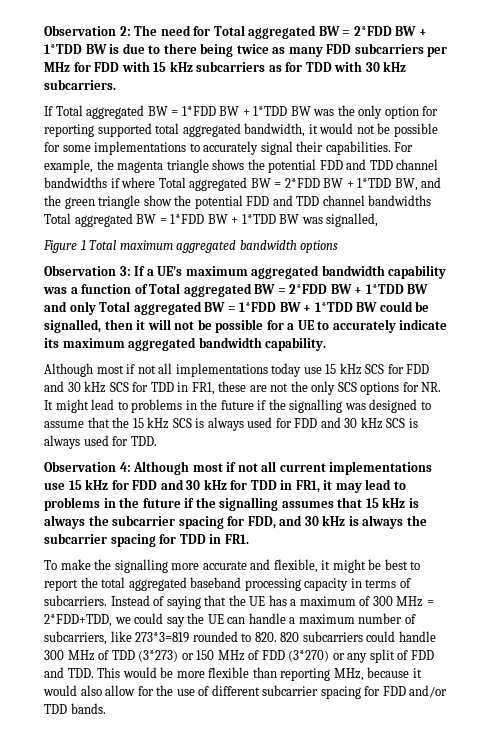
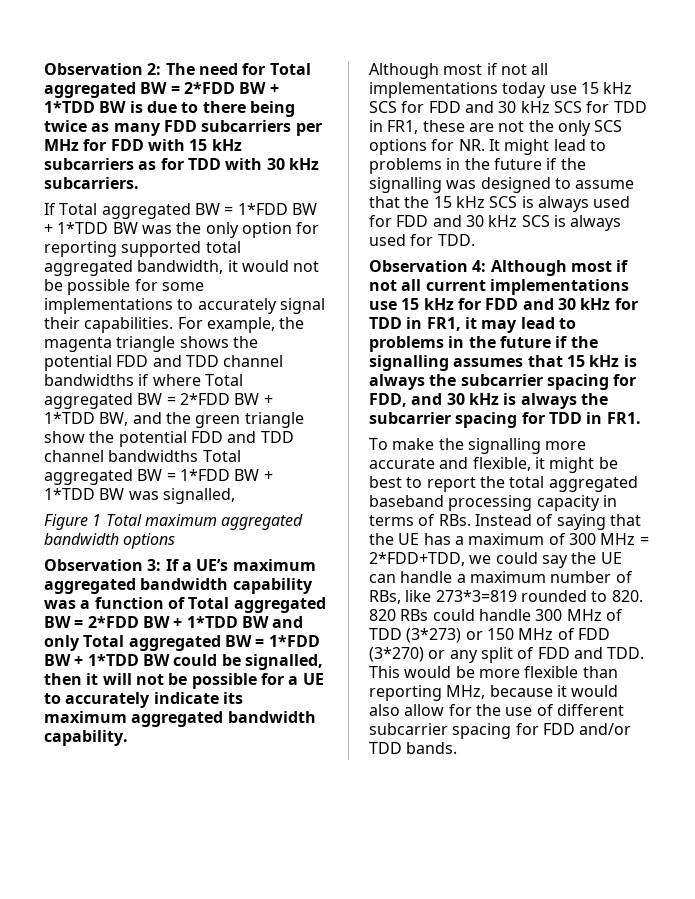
- To make the signalling more accurate and flexible, it might be best to report the total aggregated baseband processing capacity in terms of subcarriers. Instead of saying that the UE has a maximum of 300 MHz = 2*FDD+TDD, we could say the UE can handle a maximum number of subcarriers, like 273*3=819 rounded to 820. 820 subcarriers could handle 300 MHz of TDD (3*273) or 150 MHz of FDD (3*270) or any split of FDD and TDD. This would be more flexible than reporting MHz, because it would also allow for the use of different subcarrier spacing for FDD and/or TDD bands.
+ To make the signalling more accurate and flexible, it might be best to report the total aggregated baseband processing capacity in terms of RBs. Instead of saying that the UE has a maximum of 300 MHz = 2*FDD+TDD, we could say the UE can handle a maximum number of RBs, like 273*3=819 rounded to 820. 820 RBs could handle 300 MHz of TDD (3*273) or 150 MHz of FDD (3*270) or any split of FDD and TDD. This would be more flexible than reporting MHz, because it would also allow for the use of different subcarrier spacing for FDD and/or TDD bands.

